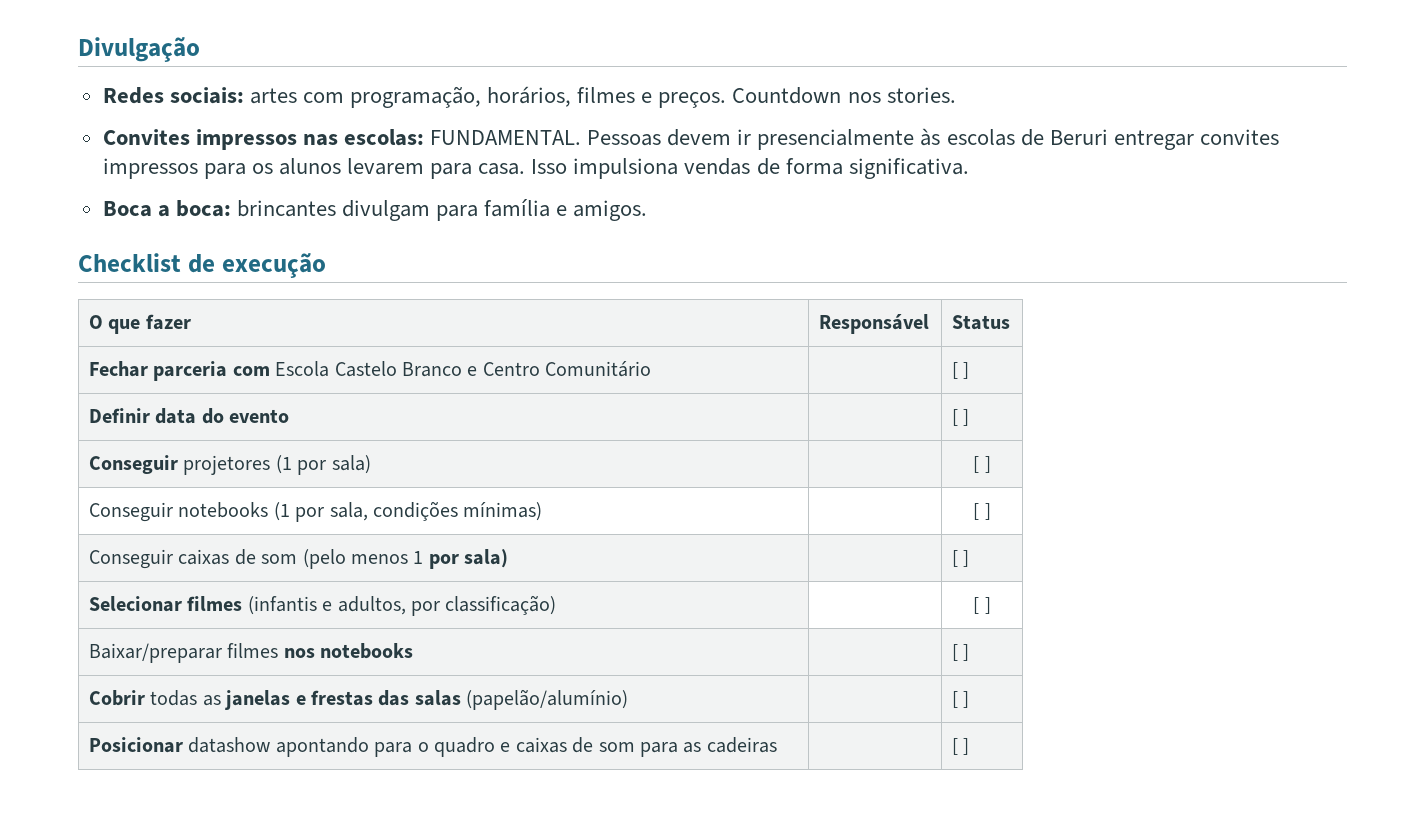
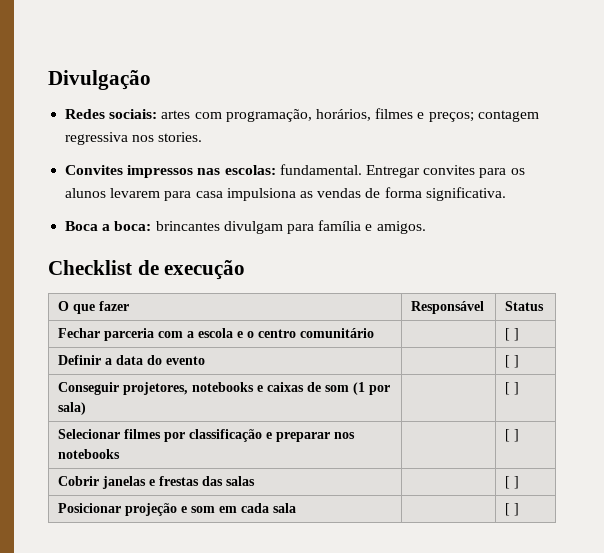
- Redes sociais: artes com programação, horários, filmes e preços. Countdown nos stories.
+ Redes sociais: artes com programação, horários, filmes e preços; contagem regressiva nos stories.
- Convites impressos nas escolas: FUNDAMENTAL. Pessoas devem ir presencialmente às escolas de Beruri entregar convites impressos para os alunos levarem para casa. Isso impulsiona vendas de forma significativa.
+ Convites impressos nas escolas: fundamental. Entregar convites para os alunos levarem para casa impulsiona as vendas de forma significativa.
- Fechar parceria com Escola Castelo Branco e Centro Comunitário | | [ ]
+ Fechar parceria com a escola e o centro comunitário | | [ ]
- Definir data do evento | | [ ]
+ Definir a data do evento | | [ ]
- Conseguir projetores (1 por sala) | | [ ]
- Conseguir notebooks (1 por sala, condições mínimas) | | [ ]
- Conseguir caixas de som (pelo menos 1 por sala) | | [ ]
+ Conseguir projetores, notebooks e caixas de som (1 por sala) | | [ ]
- Selecionar filmes (infantis e adultos, por classificação) | | [ ]
- Baixar/preparar filmes nos notebooks | | [ ]
+ Selecionar filmes por classificação e preparar nos notebooks | | [ ]
- Cobrir todas as janelas e frestas das salas (papelão/alumínio) | | [ ]
+ Cobrir janelas e frestas das salas | | [ ]
- Posicionar datashow apontando para o quadro e caixas de som para as cadeiras | | [ ]
+ Posicionar projeção e som em cada sala | | [ ]

